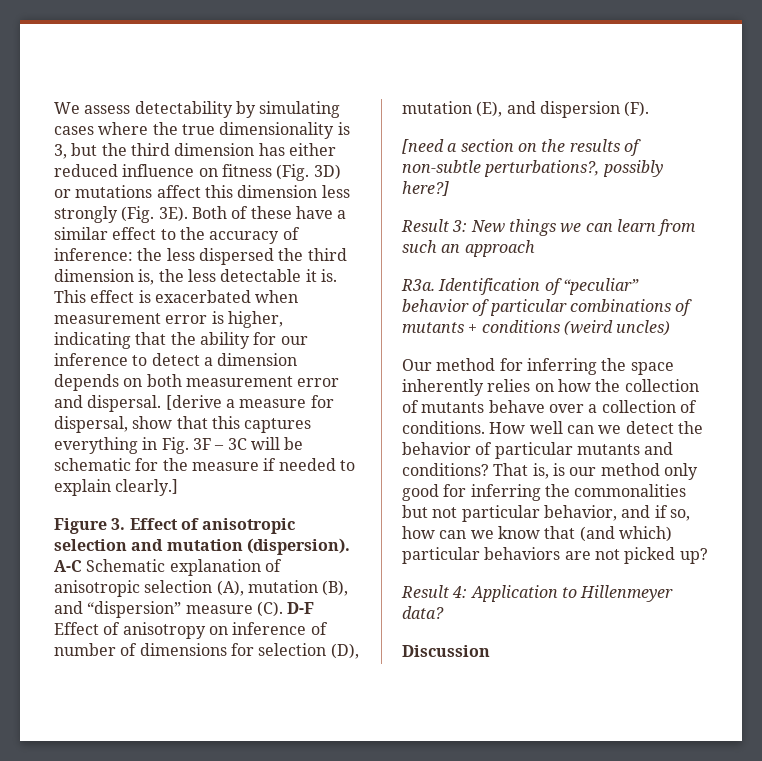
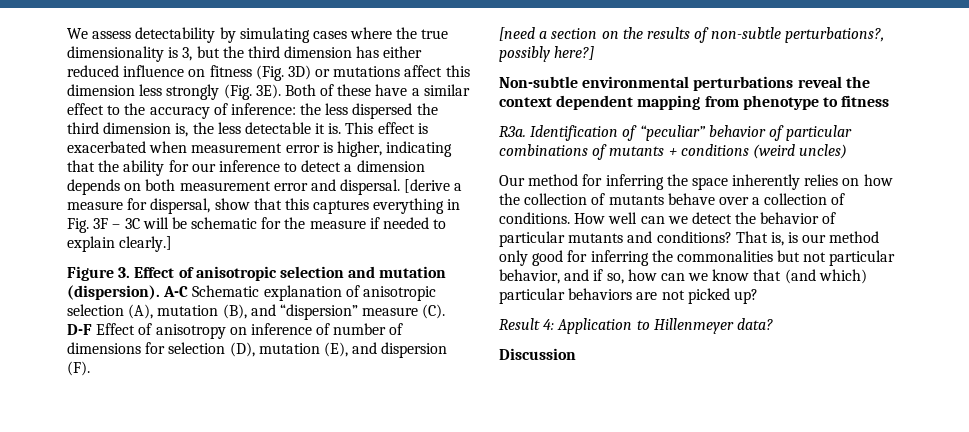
- Result 3: New things we can learn from such an approach
+ Non-subtle environmental perturbations reveal the context dependent mapping from phenotype to fitness

